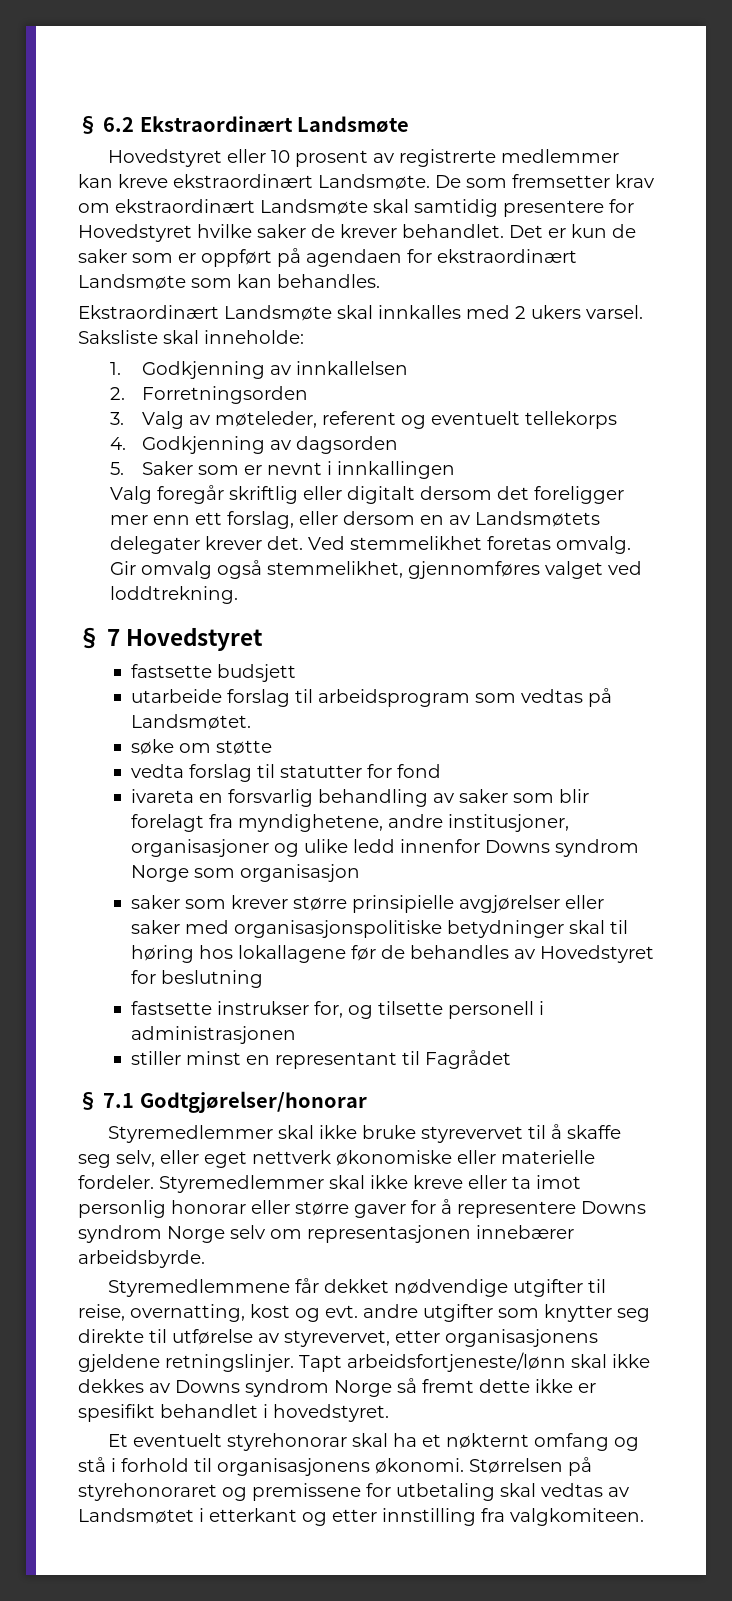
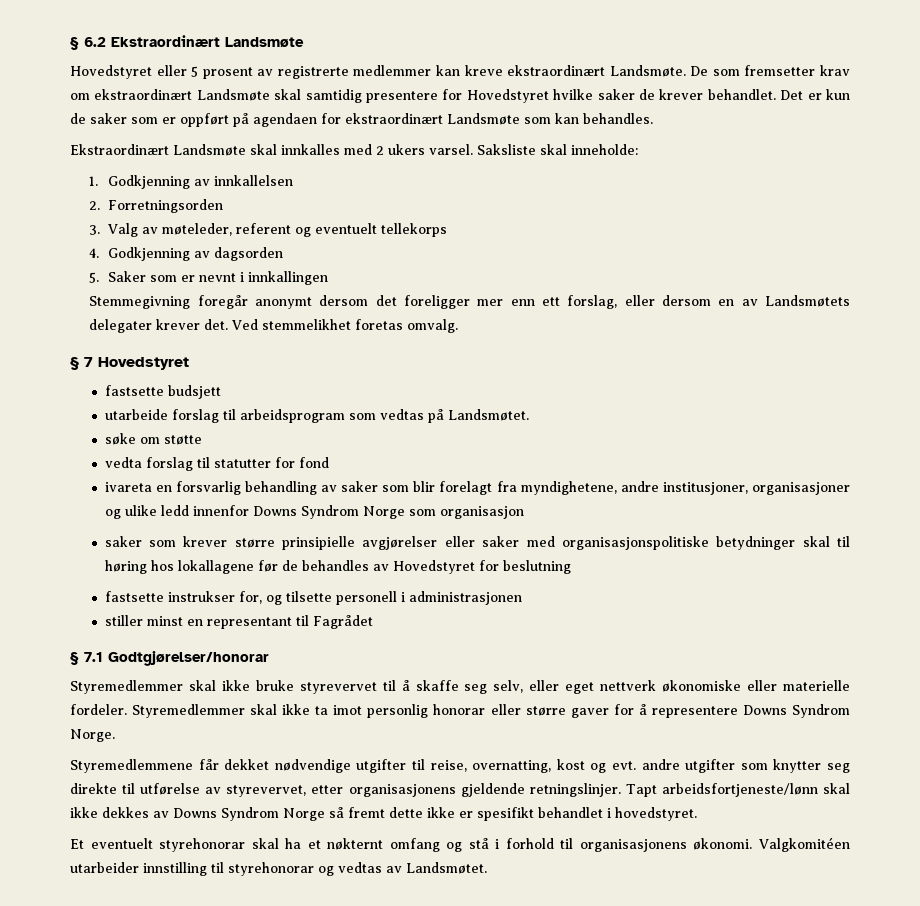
- Hovedstyret eller 10 prosent av registrerte medlemmer kan kreve ekstraordinært Landsmøte.
+ Hovedstyret eller 5 prosent av registrerte medlemmer kan kreve ekstraordinært Landsmøte.
- Valg foregår skriftlig eller digitalt dersom det foreligger mer enn ett forslag, eller dersom en av Landsmøtets delegater krever det.
+ Stemmegivning foregår anonymt dersom det foreligger mer enn ett forslag, eller dersom en av Landsmøtets delegater krever det.
- Gir omvalg også stemmelikhet, gjennomføres valget ved loddtrekning.
- ivareta en forsvarlig behandling av saker som blir forelagt fra myndighetene, andre institusjoner, organisasjoner og ulike ledd innenfor Downs syndrom Norge som organisasjon
+ ivareta en forsvarlig behandling av saker som blir forelagt fra myndighetene, andre institusjoner, organisasjoner og ulike ledd innenfor Downs Syndrom Norge som organisasjon
- Styremedlemmer skal ikke kreve eller ta imot personlig honorar eller større gaver for å representere Downs syndrom Norge selv om representasjonen innebærer arbeidsbyrde.
+ Styremedlemmer skal ikke ta imot personlig honorar eller større gaver for å representere Downs Syndrom Norge.
- Styremedlemmene får dekket nødvendige utgifter til reise, overnatting, kost og evt. andre utgifter som knytter seg direkte til utførelse av styrevervet, etter organisasjonens gjeldene retningslinjer.
+ Styremedlemmene får dekket nødvendige utgifter til reise, overnatting, kost og evt. andre utgifter som knytter seg direkte til utførelse av styrevervet, etter organisasjonens gjeldende retningslinjer.
- Tapt arbeidsfortjeneste/lønn skal ikke dekkes av Downs syndrom Norge så fremt dette ikke er spesifikt behandlet i hovedstyret.
+ Tapt arbeidsfortjeneste/lønn skal ikke dekkes av Downs Syndrom Norge så fremt dette ikke er spesifikt behandlet i hovedstyret.
- Størrelsen på styrehonoraret og premissene for utbetaling skal vedtas av Landsmøtet i etterkant og etter innstilling fra valgkomiteen.
+ Valgkomitéen utarbeider innstilling til styrehonorar og vedtas av Landsmøtet.

